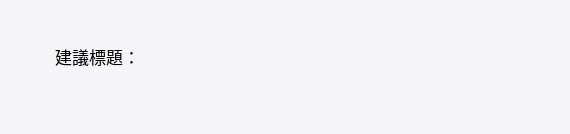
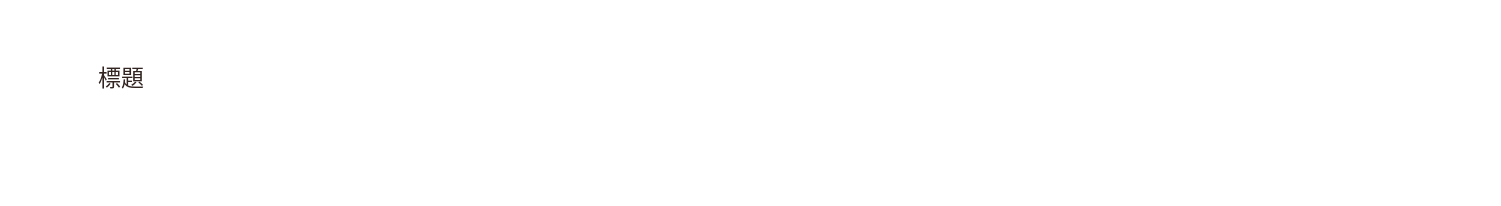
- 建議標題：
+ 標題

